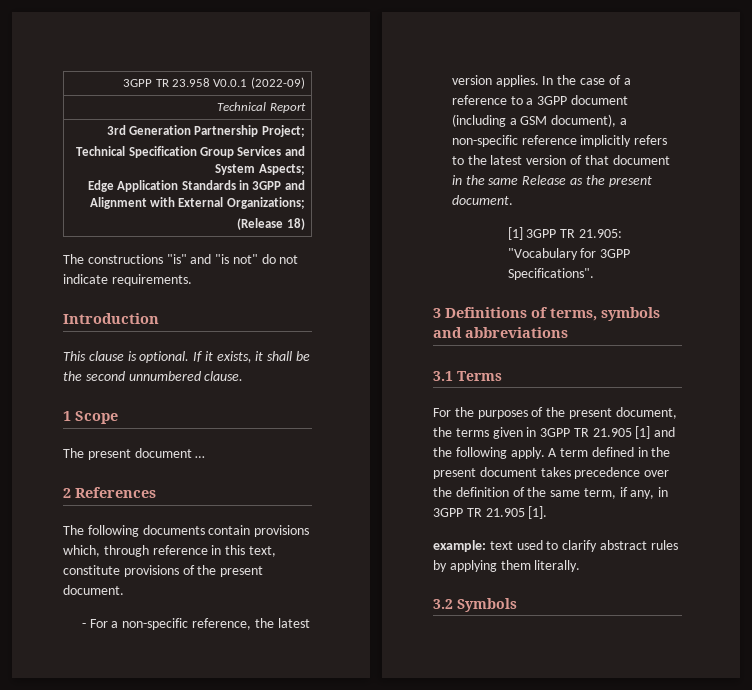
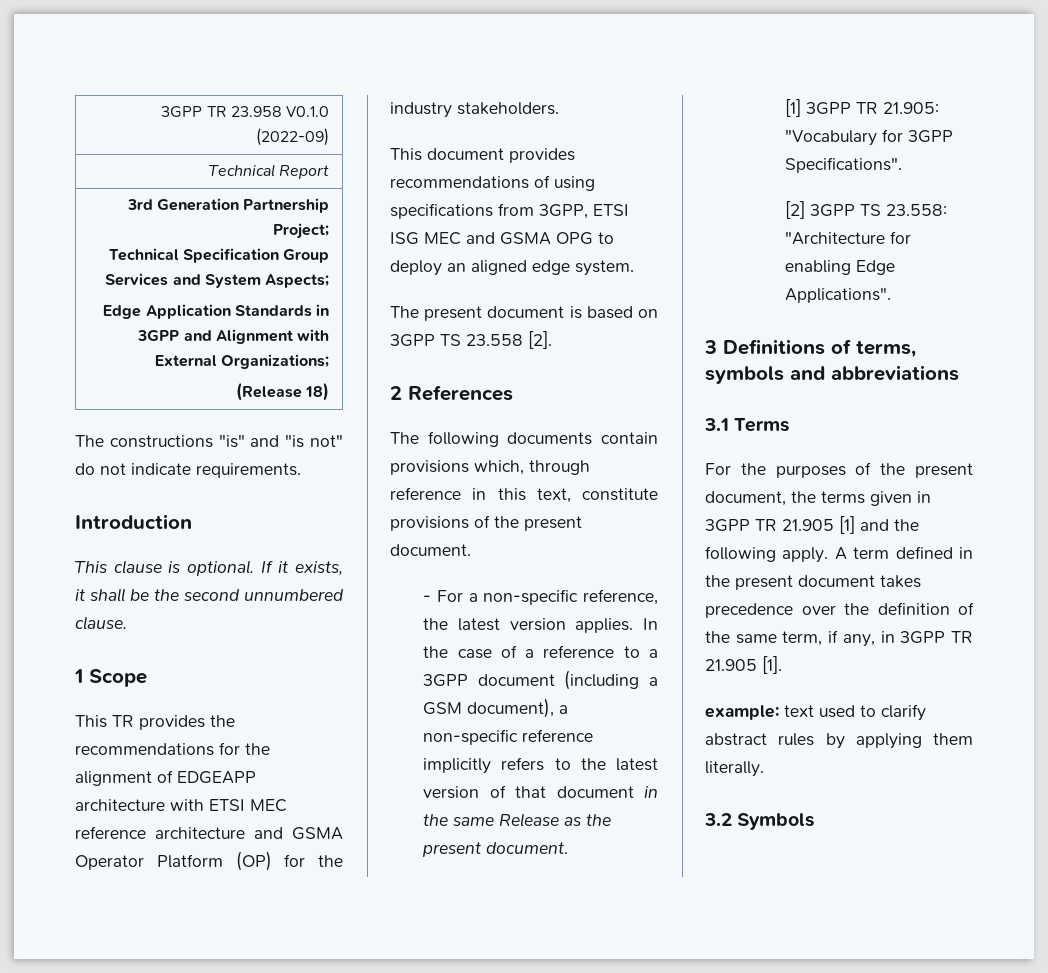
- 3GPP TR 23.958 V0.0.1 (2022-09)
+ 3GPP TR 23.958 V0.1.0 (2022-09)
- The present document …
+ This TR provides the recommendations for the alignment of EDGEAPP architecture with ETSI MEC reference architecture and GSMA Operator Platform (OP) for the industry stakeholders.
+ This document provides recommendations of using specifications from 3GPP, ETSI ISG MEC and GSMA OPG to deploy an aligned edge system.
+ The present document is based on 3GPP TS 23.558 [2].
+ [2] 3GPP TS 23.558: "Architecture for enabling Edge Applications".

